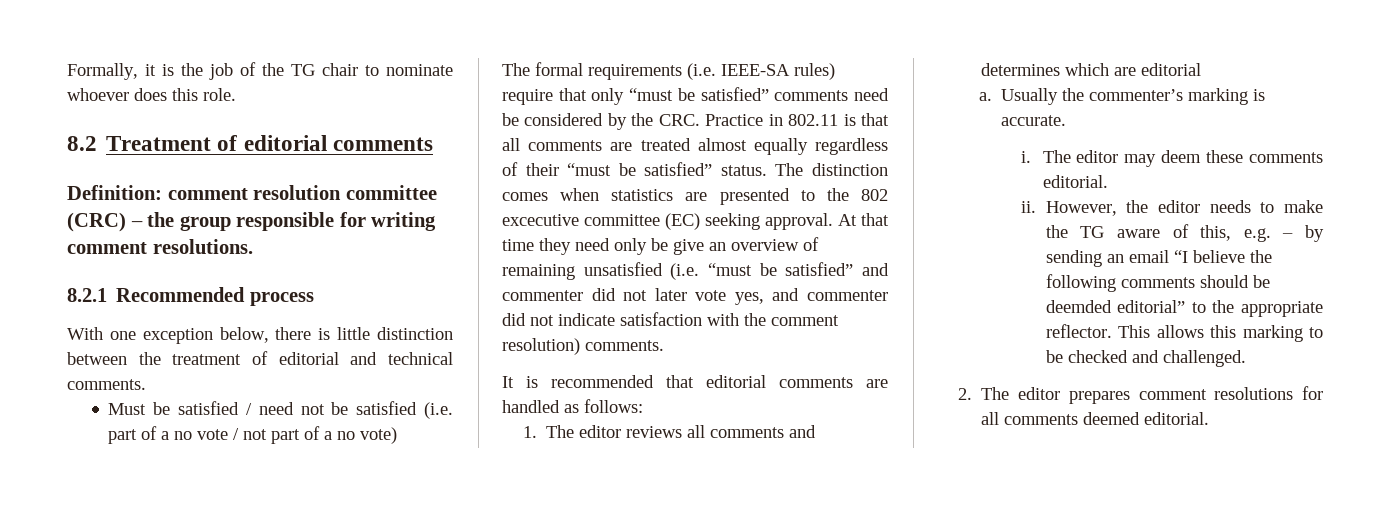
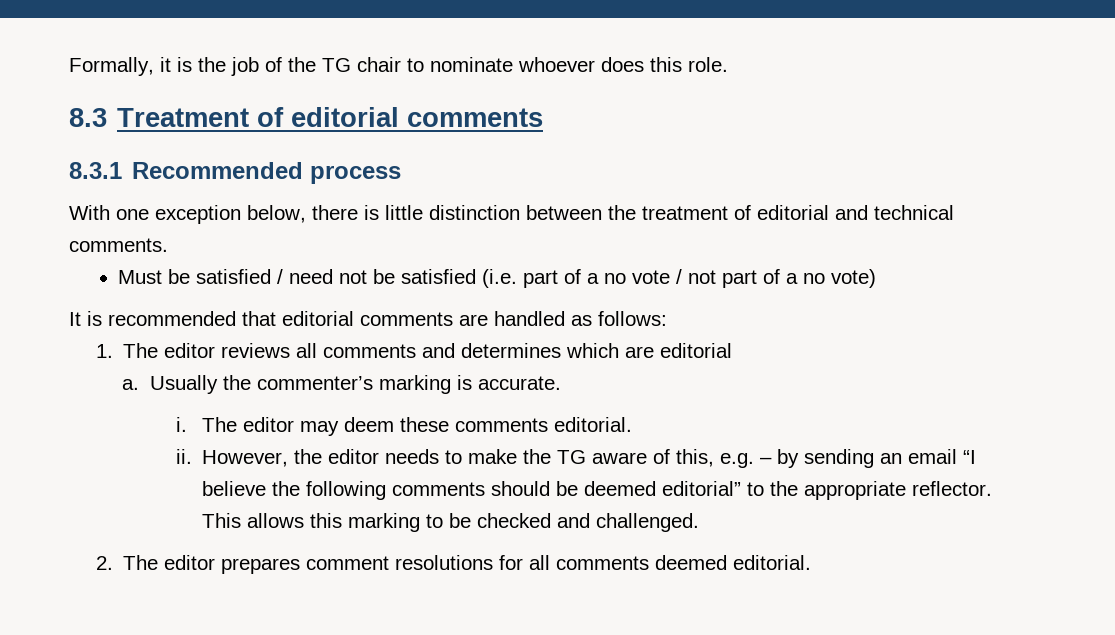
- 8.2 Treatment of editorial comments
+ 8.3 Treatment of editorial comments
- Definition: comment resolution committee (CRC) – the group responsible for writing comment resolutions.
- 8.2.1 Recommended process
+ 8.3.1 Recommended process
- The formal requirements (i.e. IEEE-SA rules) require that only “must be satisfied” comments need be considered by the CRC. Practice in 802.11 is that all comments are treated almost equally regardless of their “must be satisfied” status. The distinction comes when statistics are presented to the 802 excecutive committee (EC) seeking approval. At that time they need only be give an overview of remaining unsatisfied (i.e. “must be satisfied” and commenter did not later vote yes, and commenter did not indicate satisfaction with the comment resolution) comments.
- However, the editor needs to make the TG aware of this, e.g. – by sending an email “I believe the following comments should be deemded editorial” to the appropriate reflector.
+ However, the editor needs to make the TG aware of this, e.g. – by sending an email “I believe the following comments should be deemed editorial” to the appropriate reflector.

